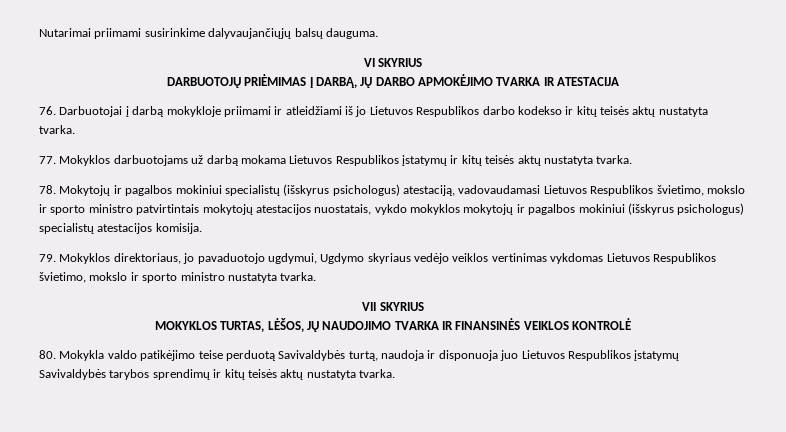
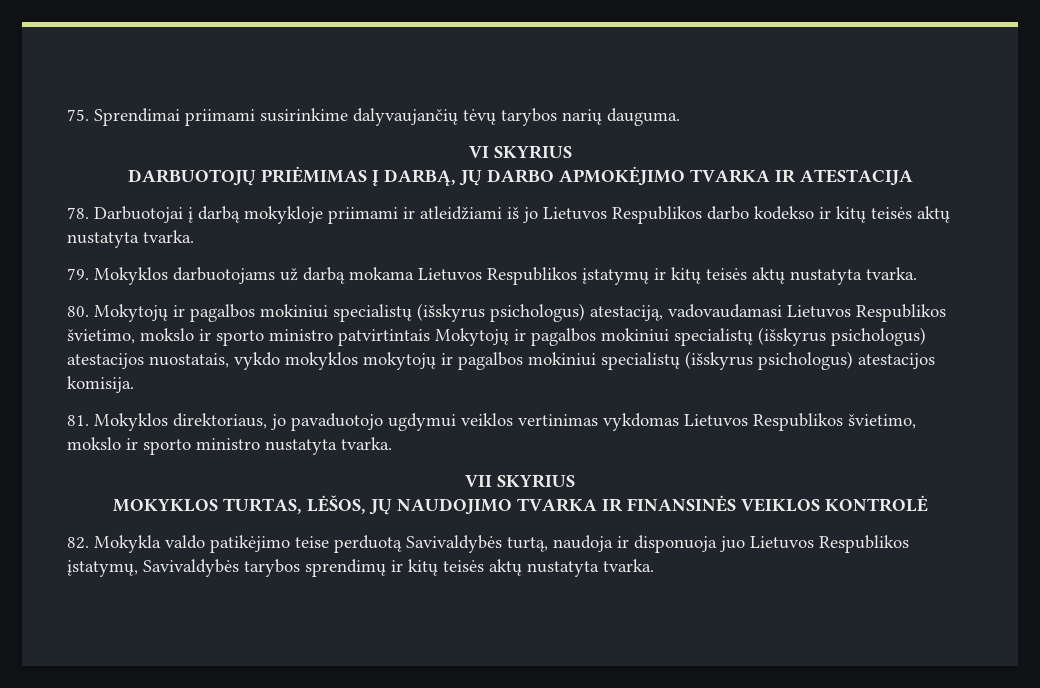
- Nutarimai priimami susirinkime dalyvaujančiųjų balsų dauguma.
+ 75. Sprendimai priimami susirinkime dalyvaujančių tėvų tarybos narių dauguma.
- 76. Darbuotojai į darbą mokykloje priimami ir atleidžiami iš jo Lietuvos Respublikos darbo kodekso ir kitų teisės aktų nustatyta tvarka.
+ 78. Darbuotojai į darbą mokykloje priimami ir atleidžiami iš jo Lietuvos Respublikos darbo kodekso ir kitų teisės aktų nustatyta tvarka.
- 77. Mokyklos darbuotojams už darbą mokama Lietuvos Respublikos įstatymų ir kitų teisės aktų nustatyta tvarka.
+ 79. Mokyklos darbuotojams už darbą mokama Lietuvos Respublikos įstatymų ir kitų teisės aktų nustatyta tvarka.
- 78. Mokytojų ir pagalbos mokiniui specialistų (išskyrus psichologus) atestaciją, vadovaudamasi Lietuvos Respublikos švietimo, mokslo ir sporto ministro patvirtintais mokytojų atestacijos nuostatais, vykdo mokyklos mokytojų ir pagalbos mokiniui (išskyrus psichologus) specialistų atestacijos komisija.
+ 80. Mokytojų ir pagalbos mokiniui specialistų (išskyrus psichologus) atestaciją, vadovaudamasi Lietuvos Respublikos švietimo, mokslo ir sporto ministro patvirtintais Mokytojų ir pagalbos mokiniui specialistų (išskyrus psichologus) atestacijos nuostatais, vykdo mokyklos mokytojų ir pagalbos mokiniui specialistų (išskyrus psichologus) atestacijos komisija.
- 79. Mokyklos direktoriaus, jo pavaduotojo ugdymui, Ugdymo skyriaus vedėjo veiklos vertinimas vykdomas Lietuvos Respublikos švietimo, mokslo ir sporto ministro nustatyta tvarka.
+ 81. Mokyklos direktoriaus, jo pavaduotojo ugdymui veiklos vertinimas vykdomas Lietuvos Respublikos švietimo, mokslo ir sporto ministro nustatyta tvarka.
- 80. Mokykla valdo patikėjimo teise perduotą Savivaldybės turtą, naudoja ir disponuoja juo Lietuvos Respublikos įstatymų Savivaldybės tarybos sprendimų ir kitų teisės aktų nustatyta tvarka.
+ 82. Mokykla valdo patikėjimo teise perduotą Savivaldybės turtą, naudoja ir disponuoja juo Lietuvos Respublikos įstatymų, Savivaldybės tarybos sprendimų ir kitų teisės aktų nustatyta tvarka.

